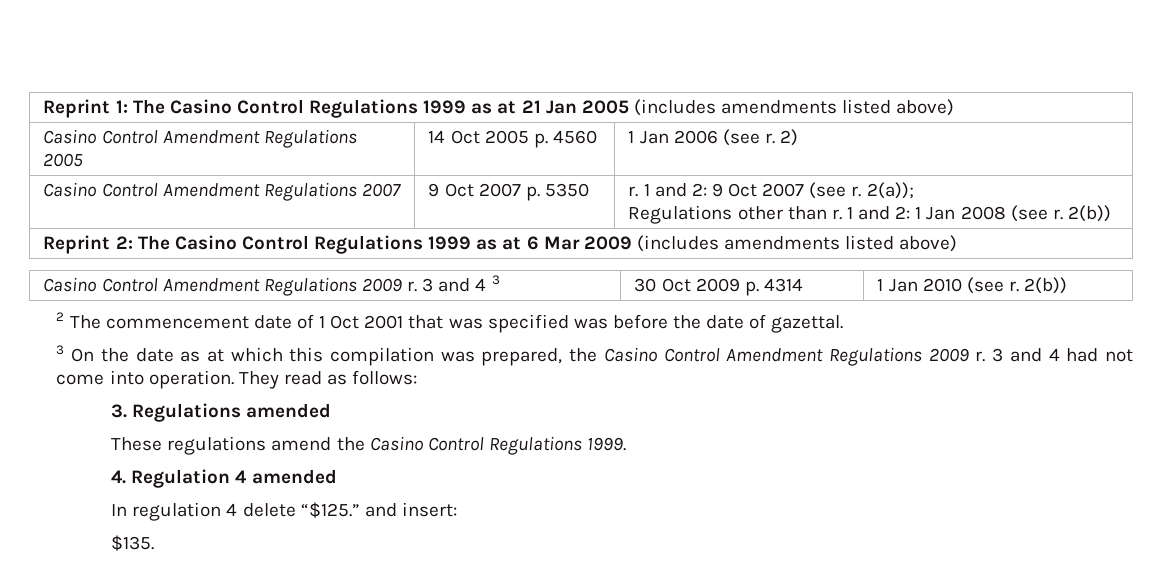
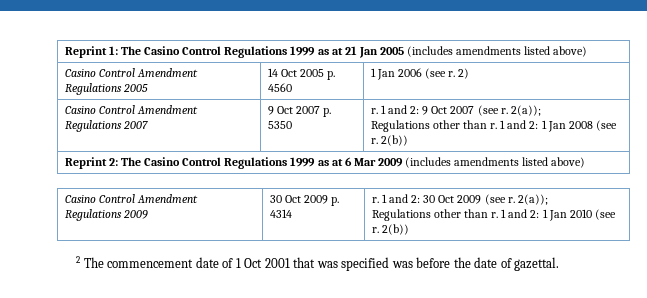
- Casino Control Amendment Regulations 2009 r. 3 and 4 3 | 30 Oct 2009 p. 4314 | 1 Jan 2010 (see r. 2(b))
+ Casino Control Amendment Regulations 2009 | 30 Oct 2009 p. 4314 | r. 1 and 2: 30 Oct 2009 (see r. 2(a));
+ Regulations other than r. 1 and 2: 1 Jan 2010 (see r. 2(b))
- 3 On the date as at which this compilation was prepared, the Casino Control Amendment Regulations 2009 r. 3 and 4 had not come into operation. They read as follows:
- 3. Regulations amended
- These regulations amend the Casino Control Regulations 1999.
- 4. Regulation 4 amended
- In regulation 4 delete “$125.” and insert:
- $135.

